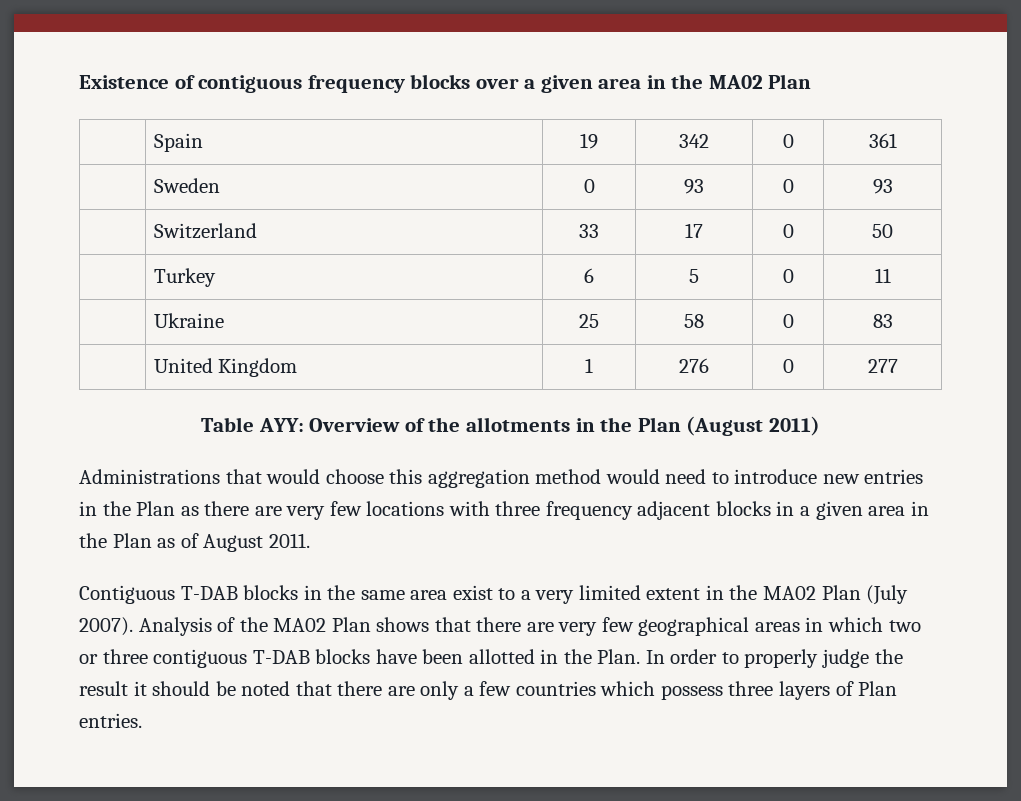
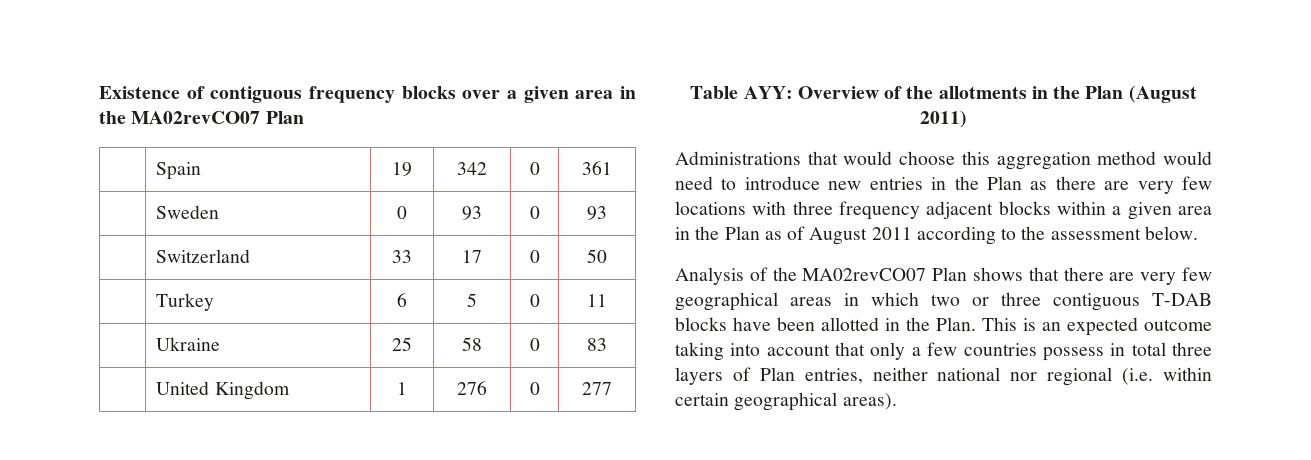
- Existence of contiguous frequency blocks over a given area in the MA02 Plan
+ Existence of contiguous frequency blocks over a given area in the MA02revCO07 Plan
- Administrations that would choose this aggregation method would need to introduce new entries in the Plan as there are very few locations with three frequency adjacent blocks in a given area in the Plan as of August 2011.
- Contiguous T-DAB blocks in the same area exist to a very limited extent in the MA02 Plan (July 2007). Analysis of the MA02 Plan shows that there are very few geographical areas in which two or three contiguous T-DAB blocks have been allotted in the Plan.
+ Administrations that would choose this aggregation method would need to introduce new entries in the Plan as there are very few locations with three frequency adjacent blocks within a given area in the Plan as of August 2011 according to the assessment below.
+ Analysis of the MA02revCO07 Plan shows that there are very few geographical areas in which two or three contiguous T-DAB blocks have been allotted in the Plan.
- In order to properly judge the result it should be noted that there are only a few countries which possess three layers of Plan entries.
+ This is an expected outcome taking into account that only a few countries possess in total three layers of Plan entries, neither national nor regional (i.e. within certain geographical areas).

